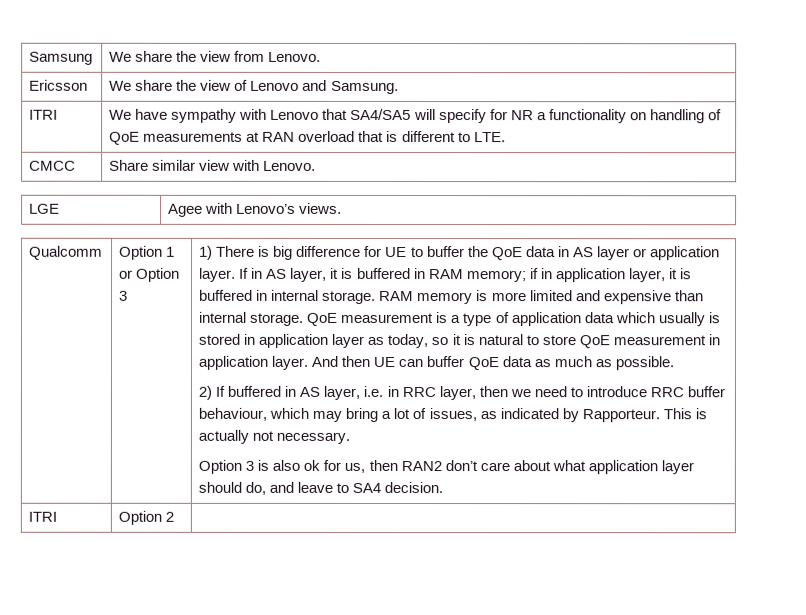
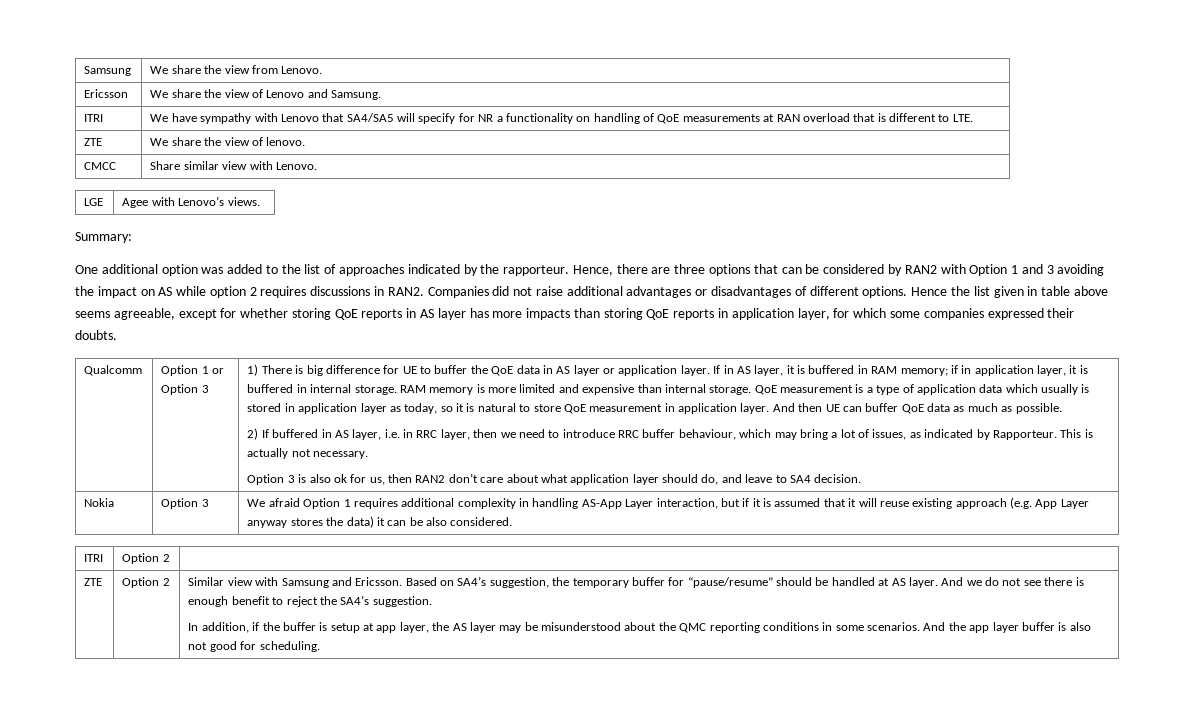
+ ZTE | We share the view of lenovo.
+ Summary:
+ One additional option was added to the list of approaches indicated by the rapporteur. Hence, there are three options that can be considered by RAN2 with Option 1 and 3 avoiding the impact on AS while option 2 requires discussions in RAN2. Companies did not raise additional advantages or disadvantages of different options. Hence the list given in table above seems agreeable, except for whether storing QoE reports in AS layer has more impacts than storing QoE reports in application layer, for which some companies expressed their doubts.
+ Nokia | Option 3 | We afraid Option 1 requires additional complexity in handling AS-App Layer interaction, but if it is assumed that it will reuse existing approach (e.g. App Layer anyway stores the data) it can be also considered.
  ITRI | Option 2 |
+ ZTE | Option 2 | Similar view with Samsung and Ericsson. Based on SA4’s suggestion, the temporary buffer for “pause/resume” should be handled at AS layer. And we do not see there is enough benefit to reject the SA4’s suggestion.
+ In addition, if the buffer is setup at app layer, the AS layer may be misunderstood about the QMC reporting conditions in some scenarios. And the app layer buffer is also not good for scheduling.

